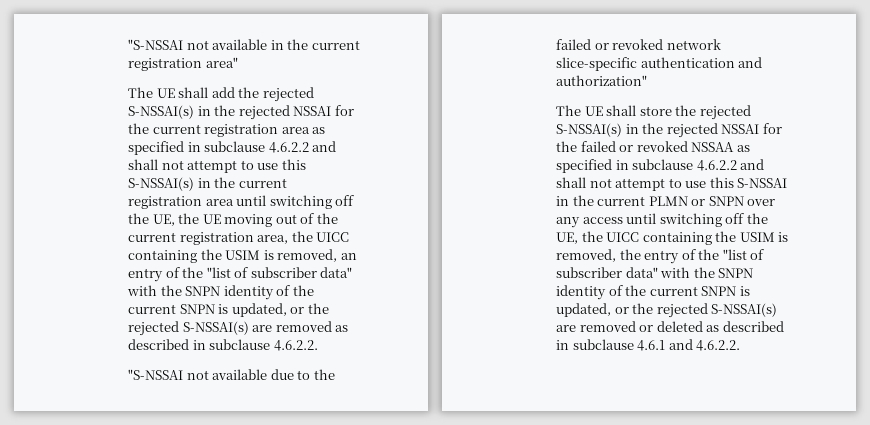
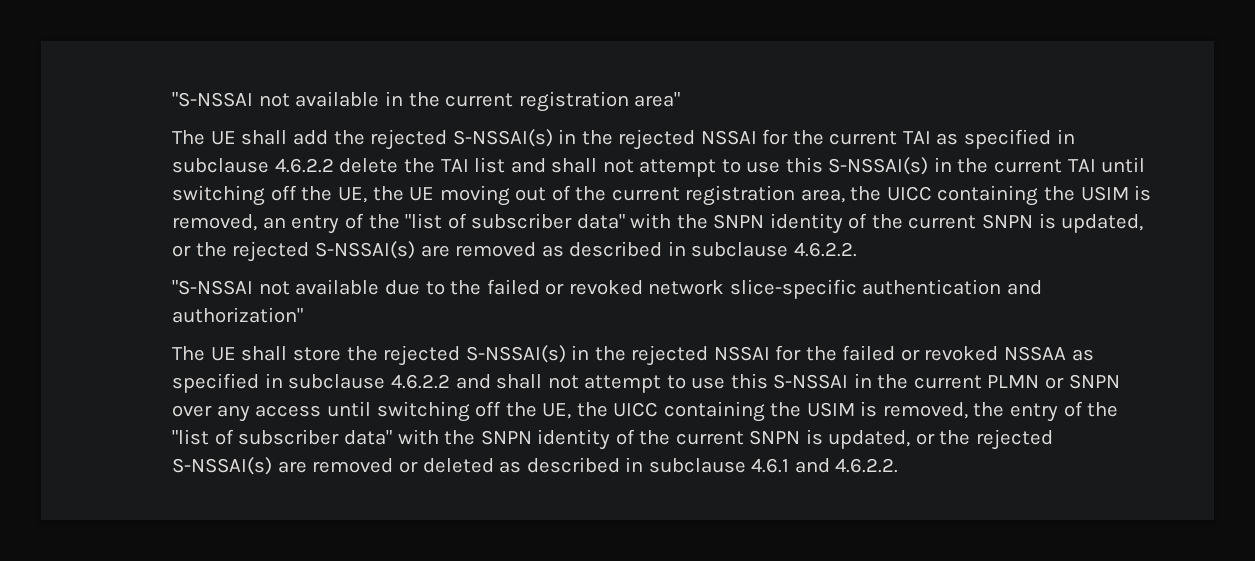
- The UE shall add the rejected S-NSSAI(s) in the rejected NSSAI for the current registration area as specified in subclause 4.6.2.2 and shall not attempt to use this S-NSSAI(s) in the current registration area until switching off the UE, the UE moving out of the current registration area, the UICC containing the USIM is removed, an entry of the "list of subscriber data" with the SNPN identity of the current SNPN is updated, or the rejected S-NSSAI(s) are removed as described in subclause 4.6.2.2.
+ The UE shall add the rejected S-NSSAI(s) in the rejected NSSAI for the current TAI as specified in subclause 4.6.2.2 delete the TAI list and shall not attempt to use this S-NSSAI(s) in the current TAI until switching off the UE, the UE moving out of the current registration area, the UICC containing the USIM is removed, an entry of the "list of subscriber data" with the SNPN identity of the current SNPN is updated, or the rejected S-NSSAI(s) are removed as described in subclause 4.6.2.2.

